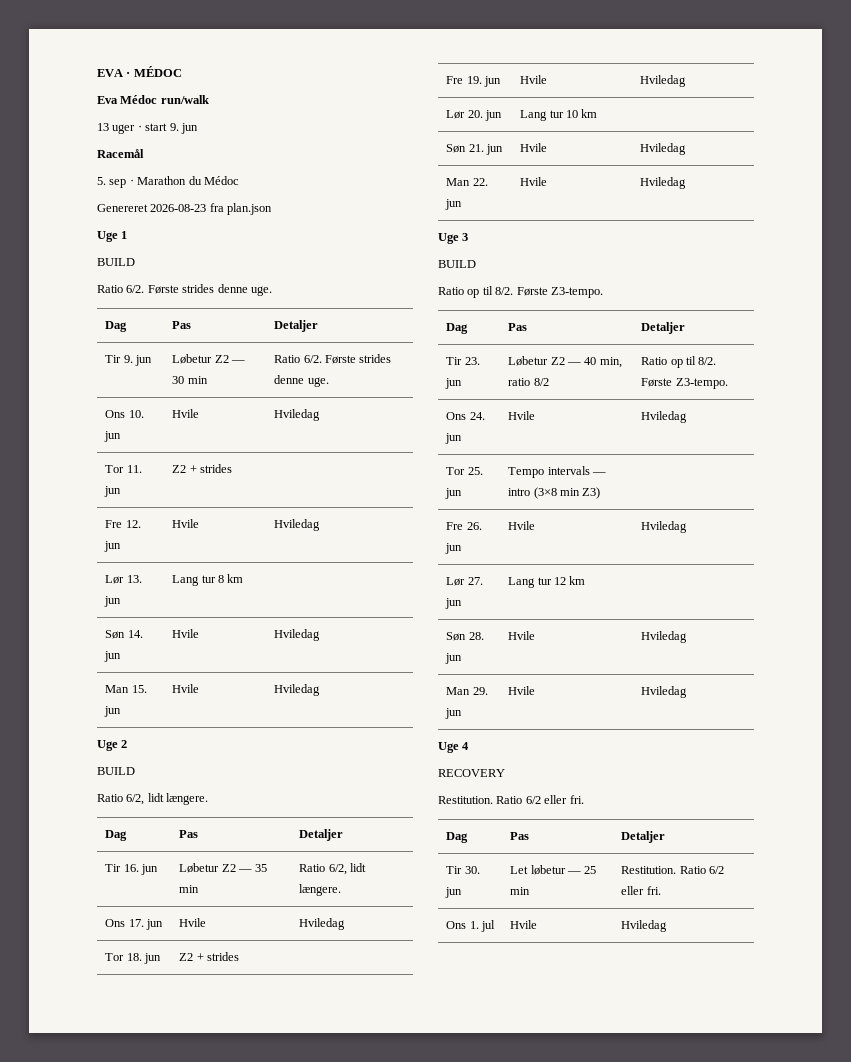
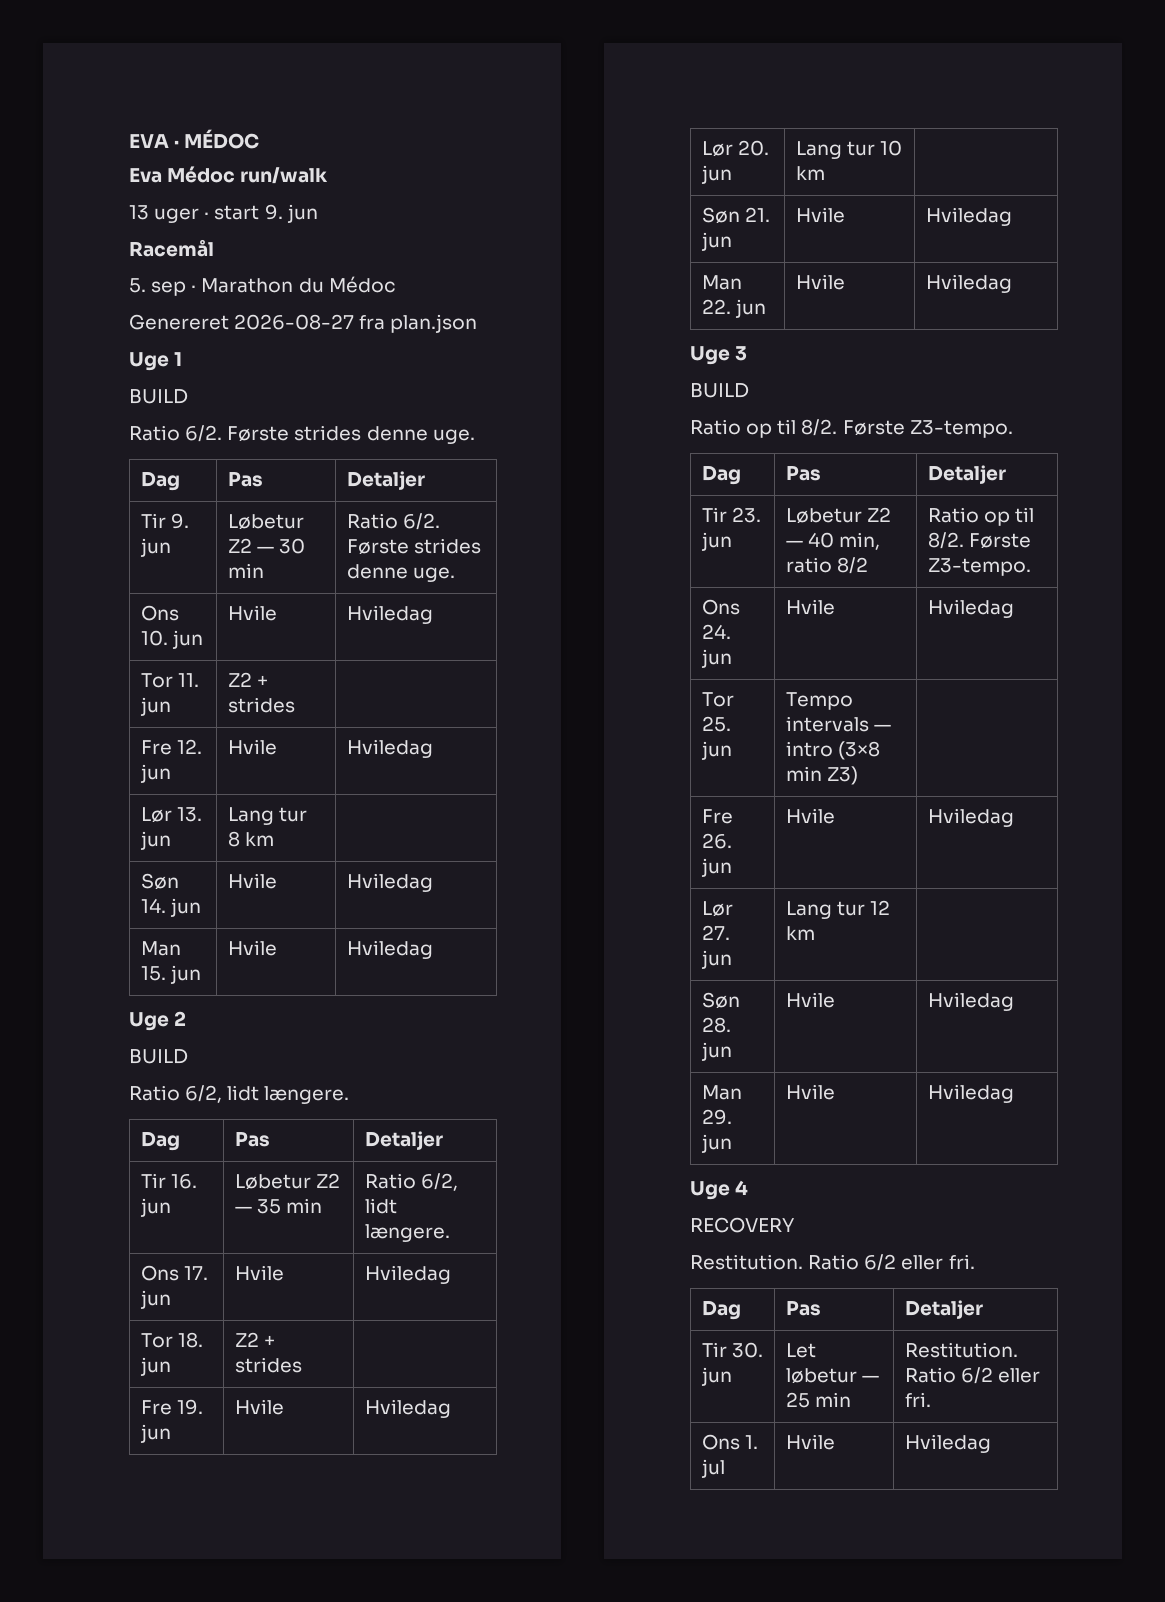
- Genereret 2026-08-23 fra plan.json
+ Genereret 2026-08-27 fra plan.json

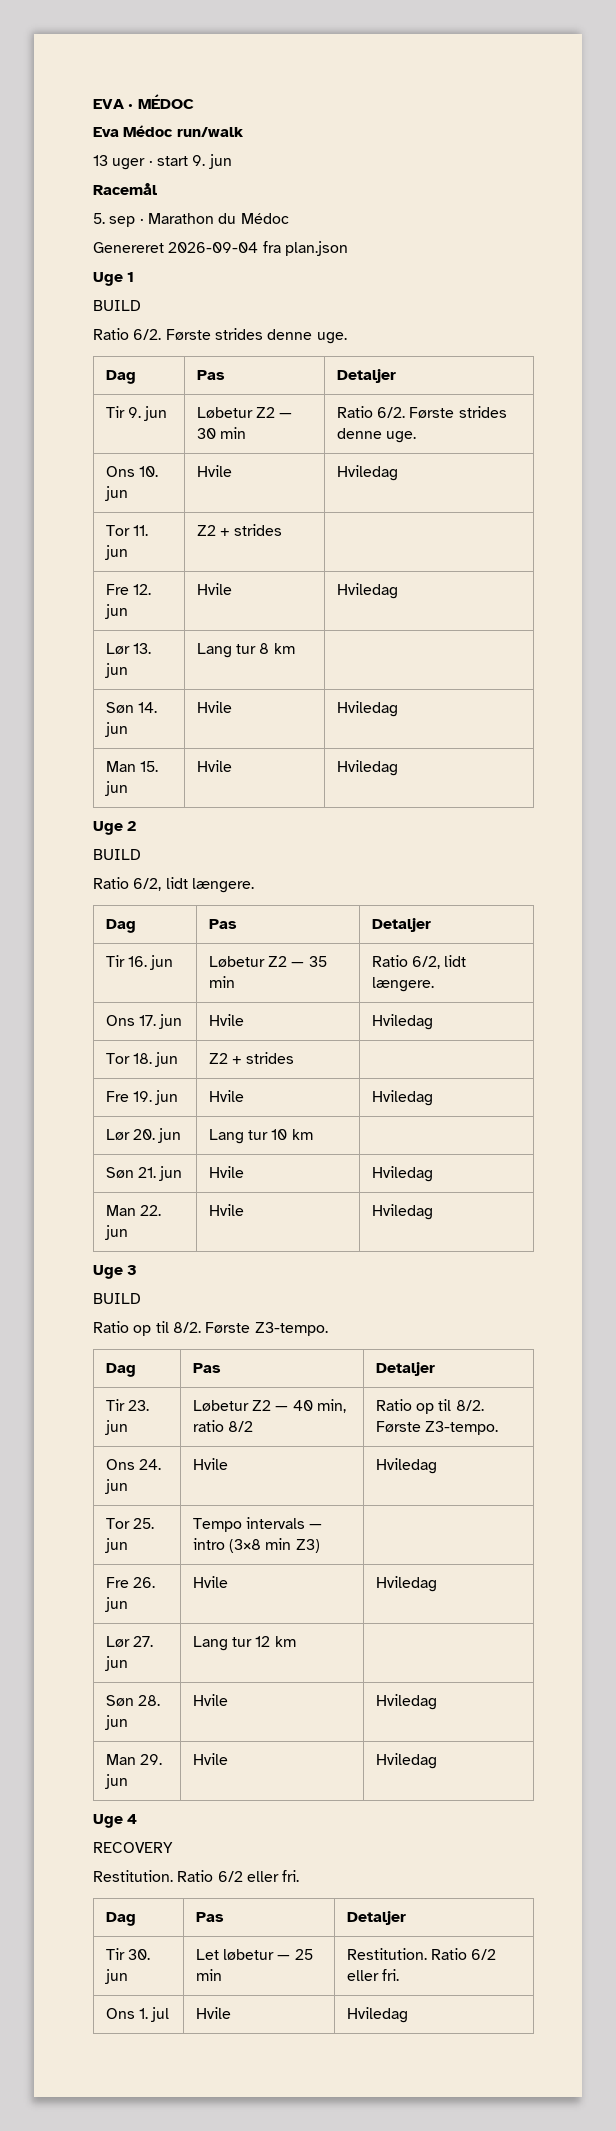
- Genereret 2026-08-27 fra plan.json
+ Genereret 2026-09-04 fra plan.json

